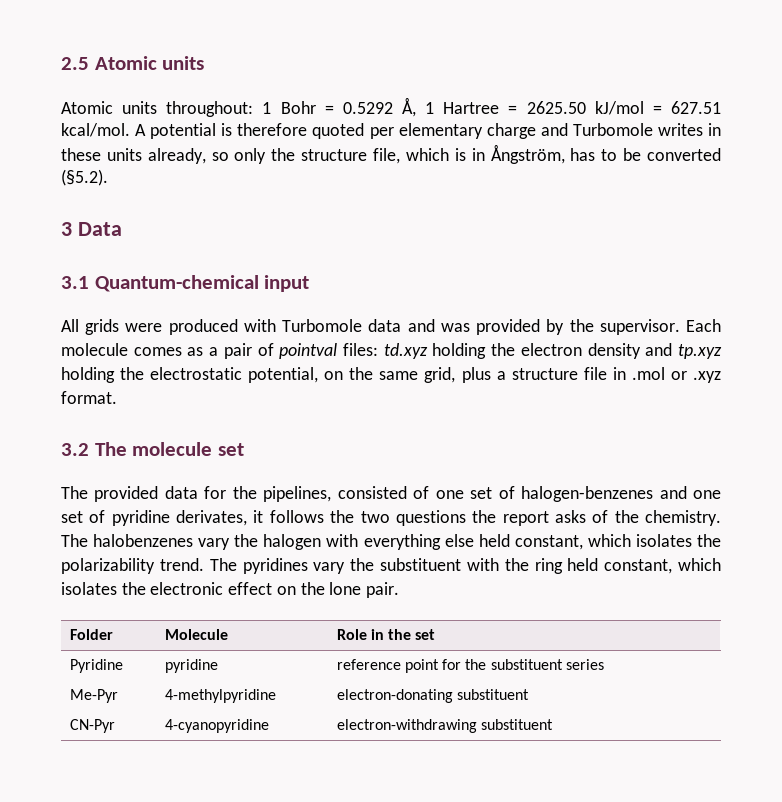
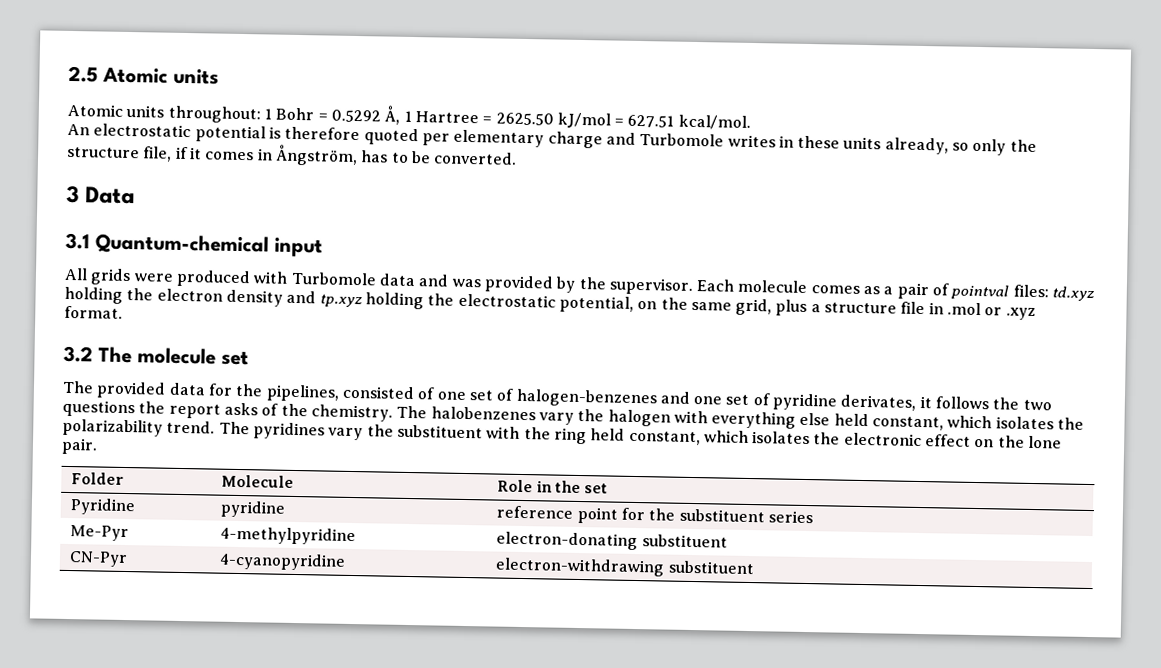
- Atomic units throughout: 1 Bohr = 0.5292 Å, 1 Hartree = 2625.50 kJ/mol = 627.51 kcal/mol. A potential is therefore quoted per elementary charge and Turbomole writes in these units already, so only the structure file, which is in Ångström, has to be converted (§5.2).
+ Atomic units throughout: 1 Bohr = 0.5292 Å, 1 Hartree = 2625.50 kJ/mol = 627.51 kcal/mol.
+ An electrostatic potential is therefore quoted per elementary charge and Turbomole writes in these units already, so only the structure file, if it comes in Ångström, has to be converted.

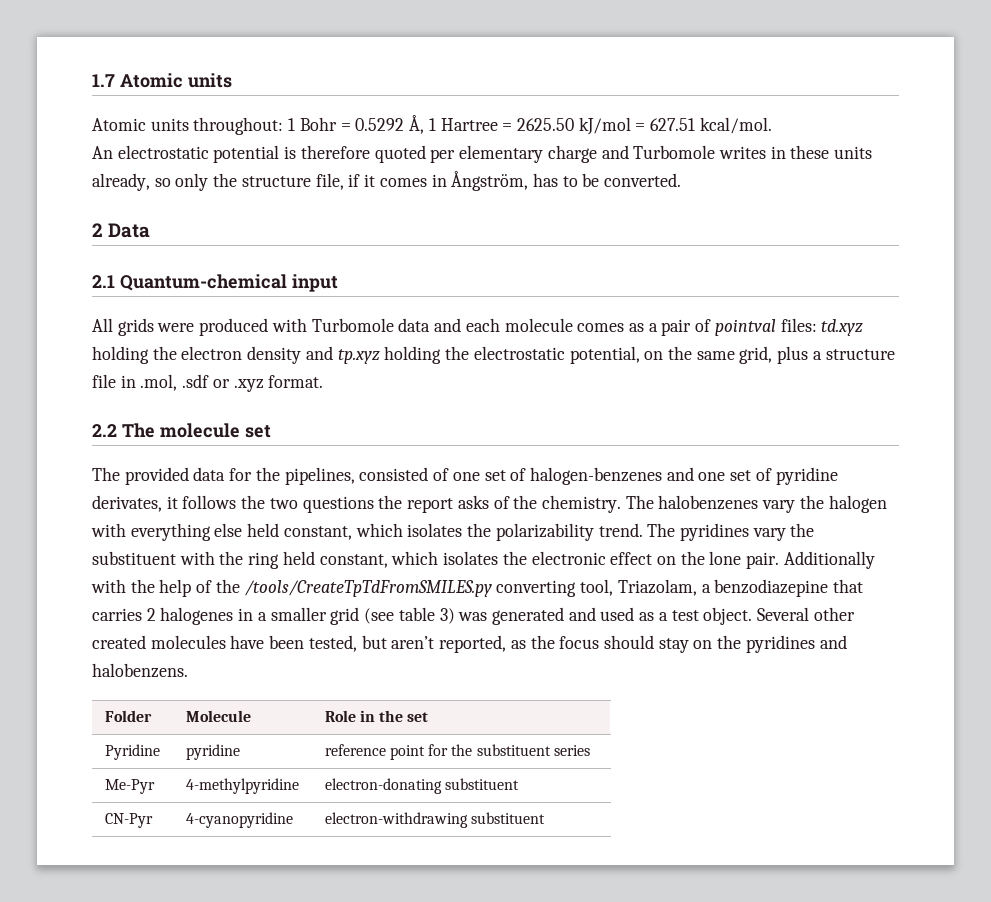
- 2.5 Atomic units
+ 1.7 Atomic units
- 3 Data
+ 2 Data
- 3.1 Quantum-chemical input
+ 2.1 Quantum-chemical input
- All grids were produced with Turbomole data and was provided by the supervisor. Each molecule comes as a pair of pointval files: td.xyz holding the electron density and tp.xyz holding the electrostatic potential, on the same grid, plus a structure file in .mol or .xyz format.
+ All grids were produced with Turbomole data and each molecule comes as a pair of pointval files: td.xyz holding the electron density and tp.xyz holding the electrostatic potential, on the same grid, plus a structure file in .mol, .sdf or .xyz format.
- 3.2 The molecule set
+ 2.2 The molecule set
+ Additionally with the help of the /tools/CreateTpTdFromSMILES.py converting tool, Triazolam, a benzodiazepine that carries 2 halogenes in a smaller grid (see table 3) was generated and used as a test object. Several other created molecules have been tested, but aren’t reported, as the focus should stay on the pyridines and halobenzens.

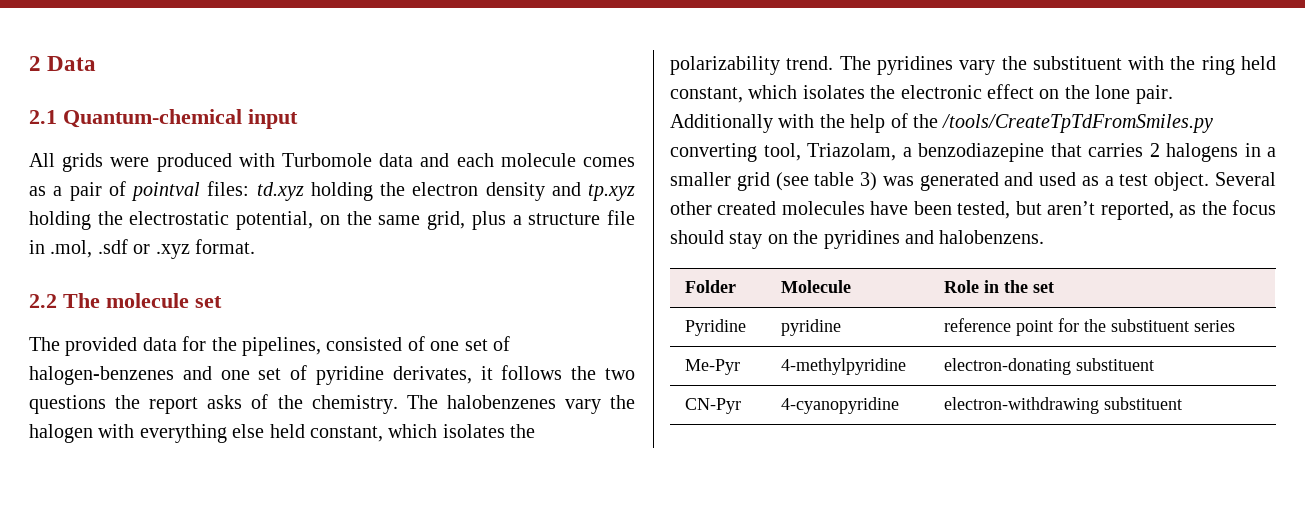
- 1.7 Atomic units
- Atomic units throughout: 1 Bohr = 0.5292 Å, 1 Hartree = 2625.50 kJ/mol = 627.51 kcal/mol.
- An electrostatic potential is therefore quoted per elementary charge and Turbomole writes in these units already, so only the structure file, if it comes in Ångström, has to be converted.
- Additionally with the help of the /tools/CreateTpTdFromSMILES.py converting tool, Triazolam, a benzodiazepine that carries 2 halogenes in a smaller grid (see table 3) was generated and used as a test object.
+ Additionally with the help of the /tools/CreateTpTdFromSmiles.py converting tool, Triazolam, a benzodiazepine that carries 2 halogens in a smaller grid (see table 3) was generated and used as a test object.

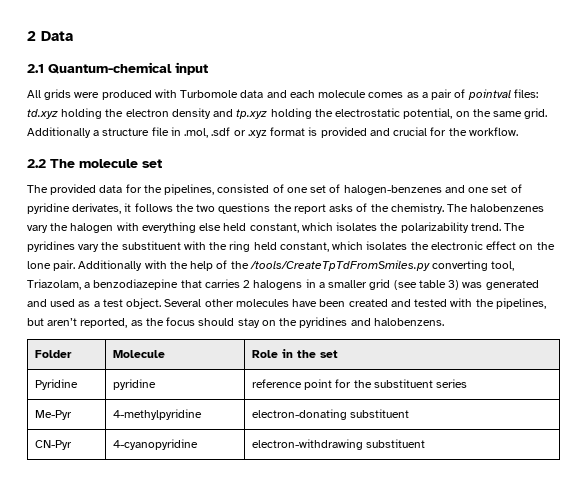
- All grids were produced with Turbomole data and each molecule comes as a pair of pointval files: td.xyz holding the electron density and tp.xyz holding the electrostatic potential, on the same grid, plus a structure file in .mol, .sdf or .xyz format.
+ All grids were produced with Turbomole data and each molecule comes as a pair of pointval files: td.xyz holding the electron density and tp.xyz holding the electrostatic potential, on the same grid. Additionally a structure file in .mol, .sdf or .xyz format is provided and crucial for the workflow.
- Several other created molecules have been tested, but aren’t reported, as the focus should stay on the pyridines and halobenzens.
+ Several other molecules have been created and tested with the pipelines, but aren’t reported, as the focus should stay on the pyridines and halobenzens.

